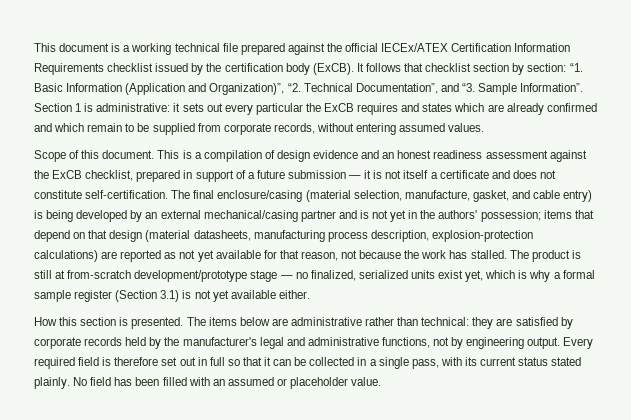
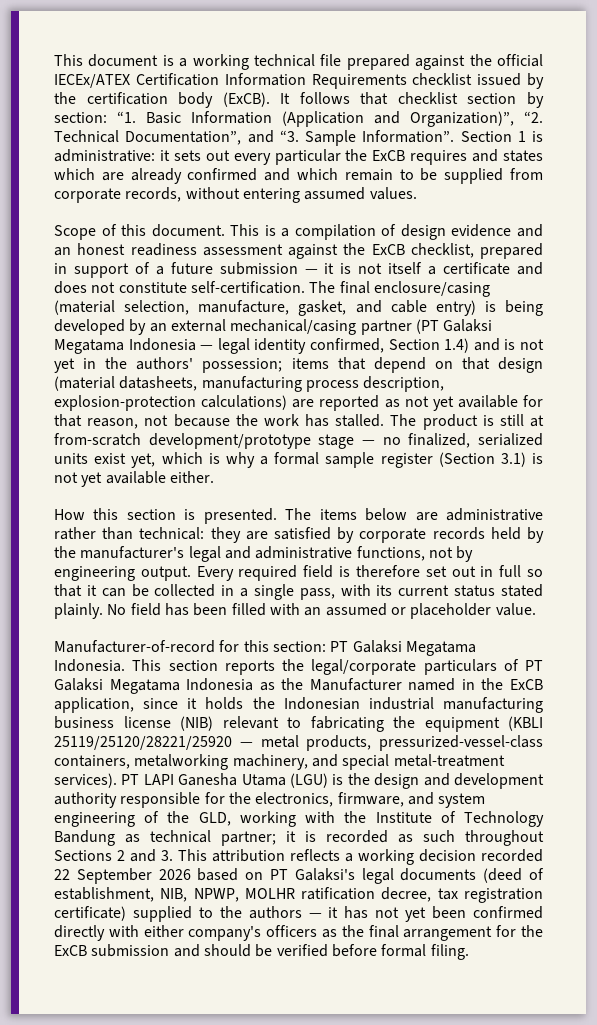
- The final enclosure/casing (material selection, manufacture, gasket, and cable entry) is being developed by an external mechanical/casing partner and is not yet in the authors' possession; items that depend on that design (material datasheets, manufacturing process description, explosion-protection calculations) are reported as not yet available for that reason, not because the work has stalled.
+ The final enclosure/casing (material selection, manufacture, gasket, and cable entry) is being developed by an external mechanical/casing partner (PT Galaksi Megatama Indonesia — legal identity confirmed, Section 1.4) and is not yet in the authors' possession; items that depend on that design (material datasheets, manufacturing process description, explosion-protection calculations) are reported as not yet available for that reason, not because the work has stalled.
+ Manufacturer-of-record for this section: PT Galaksi Megatama Indonesia. This section reports the legal/corporate particulars of PT Galaksi Megatama Indonesia as the Manufacturer named in the ExCB application, since it holds the Indonesian industrial manufacturing business license (NIB) relevant to fabricating the equipment (KBLI 25119/25120/28221/25920 — metal products, pressurized-vessel-class containers, metalworking machinery, and special metal-treatment services). PT LAPI Ganesha Utama (LGU) is the design and development authority responsible for the electronics, firmware, and system engineering of the GLD, working with the Institute of Technology Bandung as technical partner; it is recorded as such throughout Sections 2 and 3. This attribution reflects a working decision recorded 22 September 2026 based on PT Galaksi's legal documents (deed of establishment, NIB, NPWP, MOLHR ratification decree, tax registration certificate) supplied to the authors — it has not yet been confirmed directly with either company's officers as the final arrangement for the ExCB submission and should be verified before formal filing.

